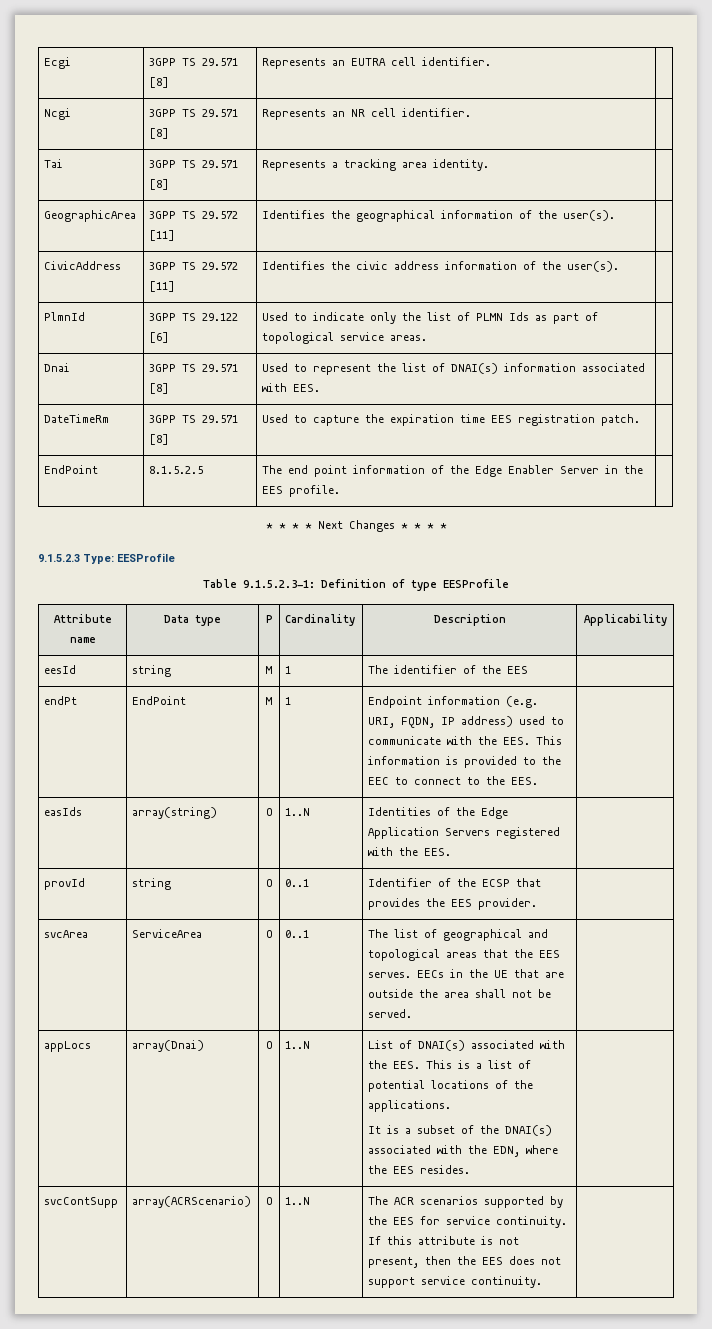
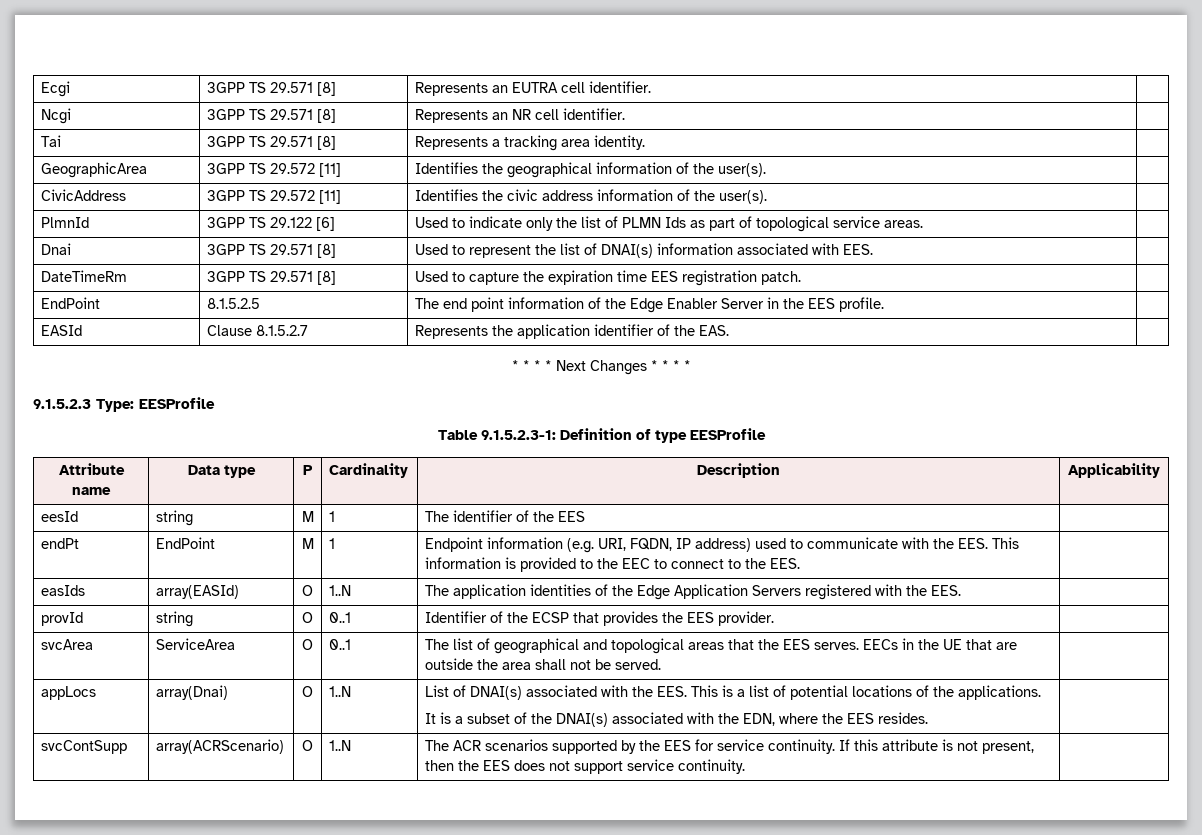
+ EASId | Clause 8.1.5.2.7 | Represents the application identifier of the EAS. |
- easIds | array(string) | O | 1..N | Identities of the Edge Application Servers registered with the EES. |
+ easIds | array(EASId) | O | 1..N | The application identities of the Edge Application Servers registered with the EES. |

